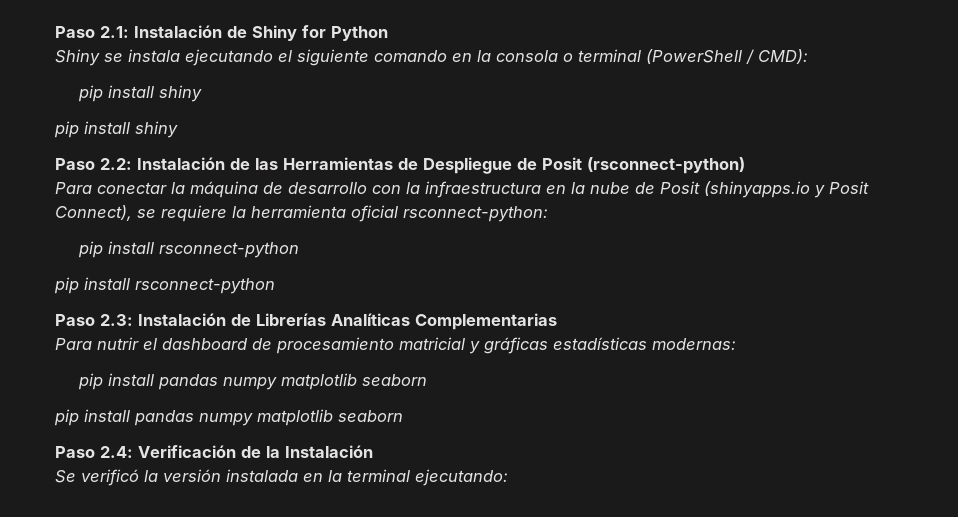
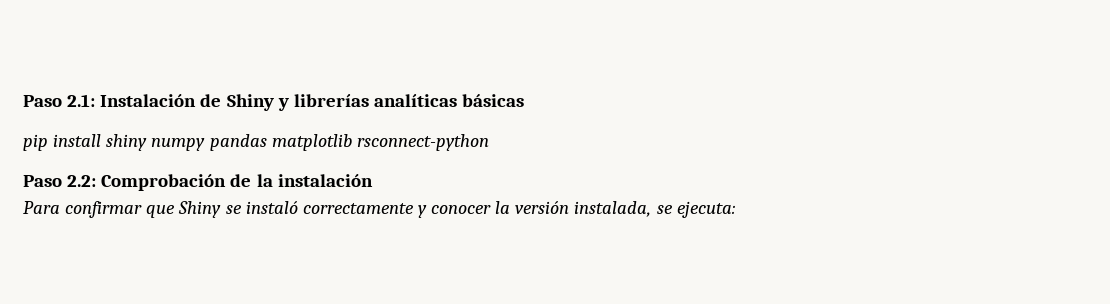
- Paso 2.1: Instalación de Shiny for Python
- Shiny se instala ejecutando el siguiente comando en la consola o terminal (PowerShell / CMD):
- pip install shiny
- pip install shiny
- Paso 2.2: Instalación de las Herramientas de Despliegue de Posit (rsconnect-python)
- Para conectar la máquina de desarrollo con la infraestructura en la nube de Posit (shinyapps.io y Posit Connect), se requiere la herramienta oficial rsconnect-python:
- pip install rsconnect-python
- pip install rsconnect-python
- Paso 2.3: Instalación de Librerías Analíticas Complementarias
- Para nutrir el dashboard de procesamiento matricial y gráficas estadísticas modernas:
- pip install pandas numpy matplotlib seaborn
- pip install pandas numpy matplotlib seaborn
- Paso 2.4: Verificación de la Instalación
- Se verificó la versión instalada en la terminal ejecutando:
+ Paso 2.1: Instalación de Shiny y librerías analíticas básicas
+ pip install shiny numpy pandas matplotlib rsconnect-python
+ Paso 2.2: Comprobación de la instalación
+ Para confirmar que Shiny se instaló correctamente y conocer la versión instalada, se ejecuta:

